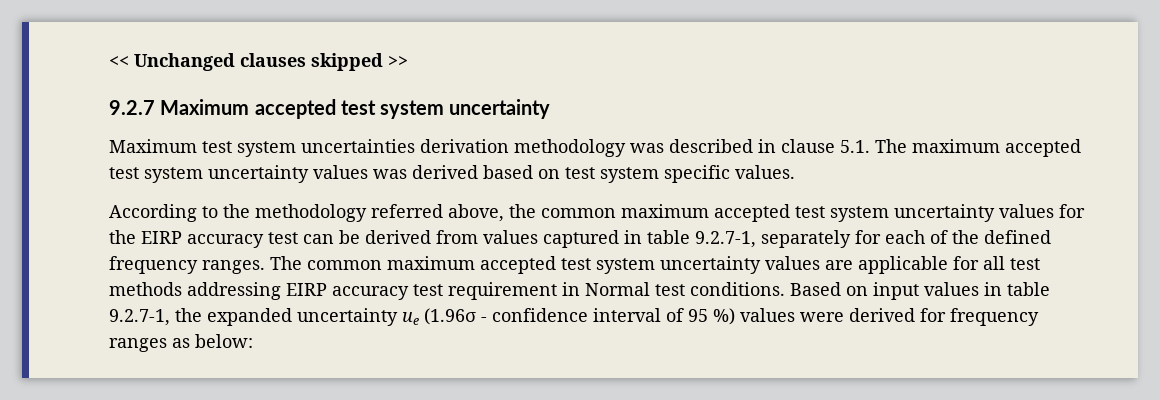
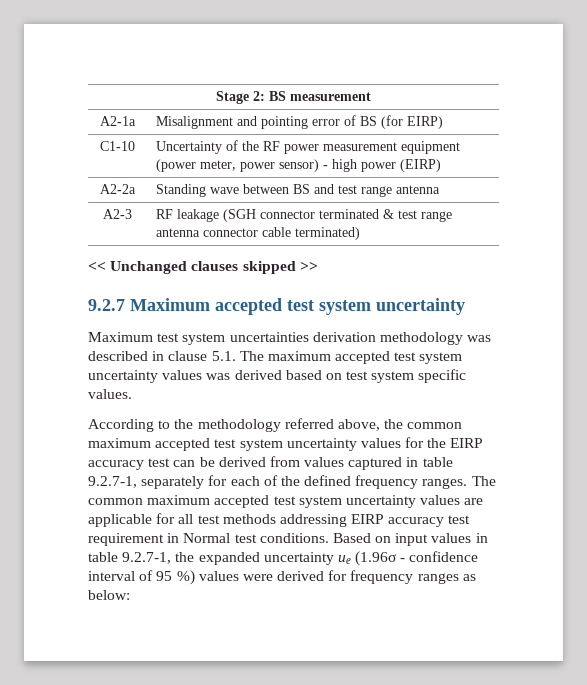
+ Stage 2: BS measurement
+ A2-1a | Misalignment and pointing error of BS (for EIRP)
+ C1-10 | Uncertainty of the RF power measurement equipment (power meter, power sensor) - high power (EIRP)
+ A2-2a | Standing wave between BS and test range antenna
+ A2-3 | RF leakage (SGH connector terminated & test range antenna connector cable terminated)

